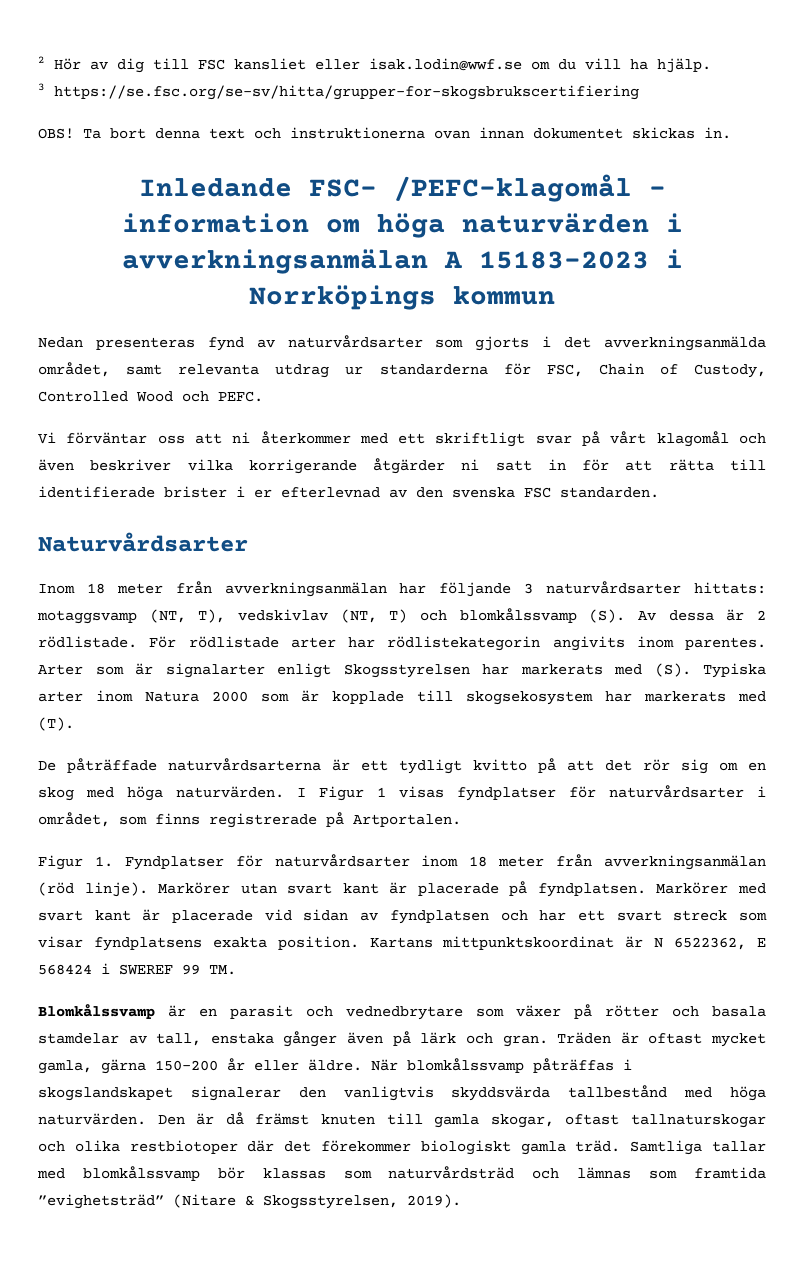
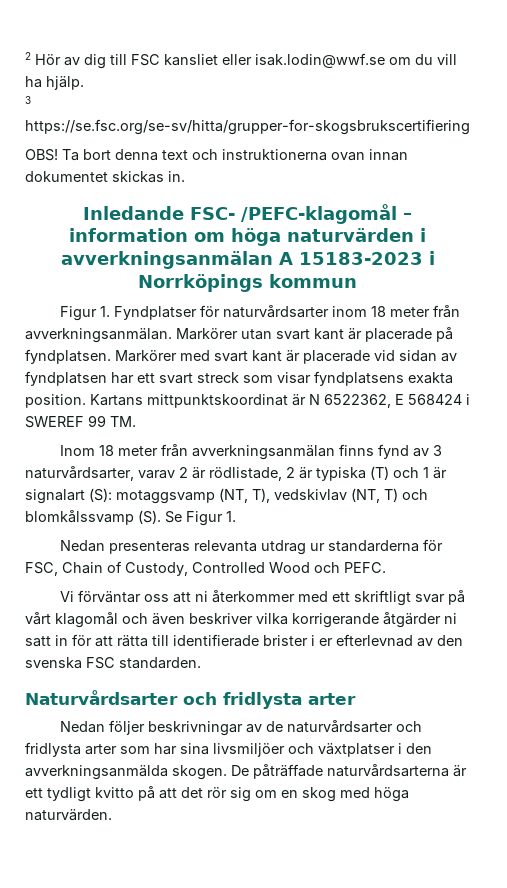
- Nedan presenteras fynd av naturvårdsarter som gjorts i det avverkningsanmälda området, samt relevanta utdrag ur standarderna för FSC, Chain of Custody, Controlled Wood och PEFC.
+ Figur 1. Fyndplatser för naturvårdsarter inom 18 meter från avverkningsanmälan. Markörer utan svart kant är placerade på fyndplatsen. Markörer med svart kant är placerade vid sidan av fyndplatsen har ett svart streck som visar fyndplatsens exakta position. Kartans mittpunktskoordinat är N 6522362, E 568424 i SWEREF 99 TM.
+ Inom 18 meter från avverkningsanmälan finns fynd av 3 naturvårdsarter, varav 2 är rödlistade, 2 är typiska (T) och 1 är signalart (S): motaggsvamp (NT, T), vedskivlav (NT, T) och blomkålssvamp (S). Se Figur 1.
+ Nedan presenteras relevanta utdrag ur standarderna för FSC, Chain of Custody, Controlled Wood och PEFC.
- Naturvårdsarter
- Inom 18 meter från avverkningsanmälan har följande 3 naturvårdsarter hittats: motaggsvamp (NT, T), vedskivlav (NT, T) och blomkålssvamp (S). Av dessa är 2 rödlistade. För rödlistade arter har rödlistekategorin angivits inom parentes. Arter som är signalarter enligt Skogsstyrelsen har markerats med (S). Typiska arter inom Natura 2000 som är kopplade till skogsekosystem har markerats med (T).
- De påträffade naturvårdsarterna är ett tydligt kvitto på att det rör sig om en skog med höga naturvärden. I Figur 1 visas fyndplatser för naturvårdsarter i området, som finns registrerade på Artportalen.
- Figur 1. Fyndplatser för naturvårdsarter inom 18 meter från avverkningsanmälan (röd linje). Markörer utan svart kant är placerade på fyndplatsen. Markörer med svart kant är placerade vid sidan av fyndplatsen och har ett svart streck som visar fyndplatsens exakta position. Kartans mittpunktskoordinat är N 6522362, E 568424 i SWEREF 99 TM.
- Blomkålssvamp är en parasit och vednedbrytare som växer på rötter och basala stamdelar av tall, enstaka gånger även på lärk och gran. Träden är oftast mycket gamla, gärna 150–200 år eller äldre. När blomkålssvamp påträffas i skogslandskapet signalerar den vanligtvis skyddsvärda tallbestånd med höga naturvärden. Den är då främst knuten till gamla skogar, oftast tallnaturskogar och olika restbiotoper där det förekommer biologiskt gamla träd. Samtliga tallar med blomkålssvamp bör klassas som naturvårdsträd och lämnas som framtida ”evighetsträd” (Nitare & Skogsstyrelsen, 2019).
+ Naturvårdsarter och fridlysta arter
+ Nedan följer beskrivningar av de naturvårdsarter och fridlysta arter som har sina livsmiljöer och växtplatser i den avverkningsanmälda skogen. De påträffade naturvårdsarterna är ett tydligt kvitto på att det rör sig om en skog med höga naturvärden.

